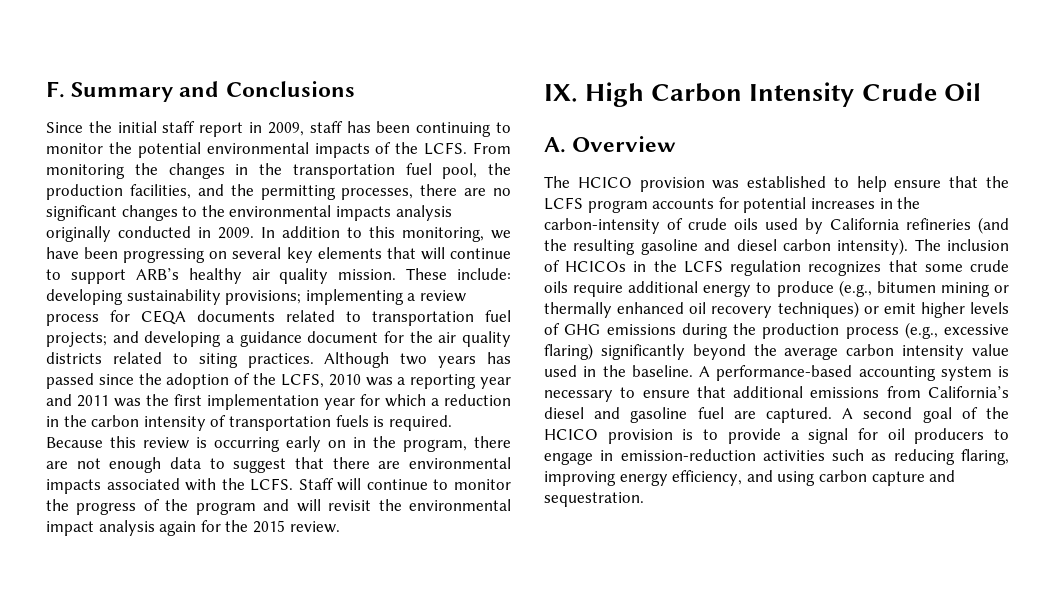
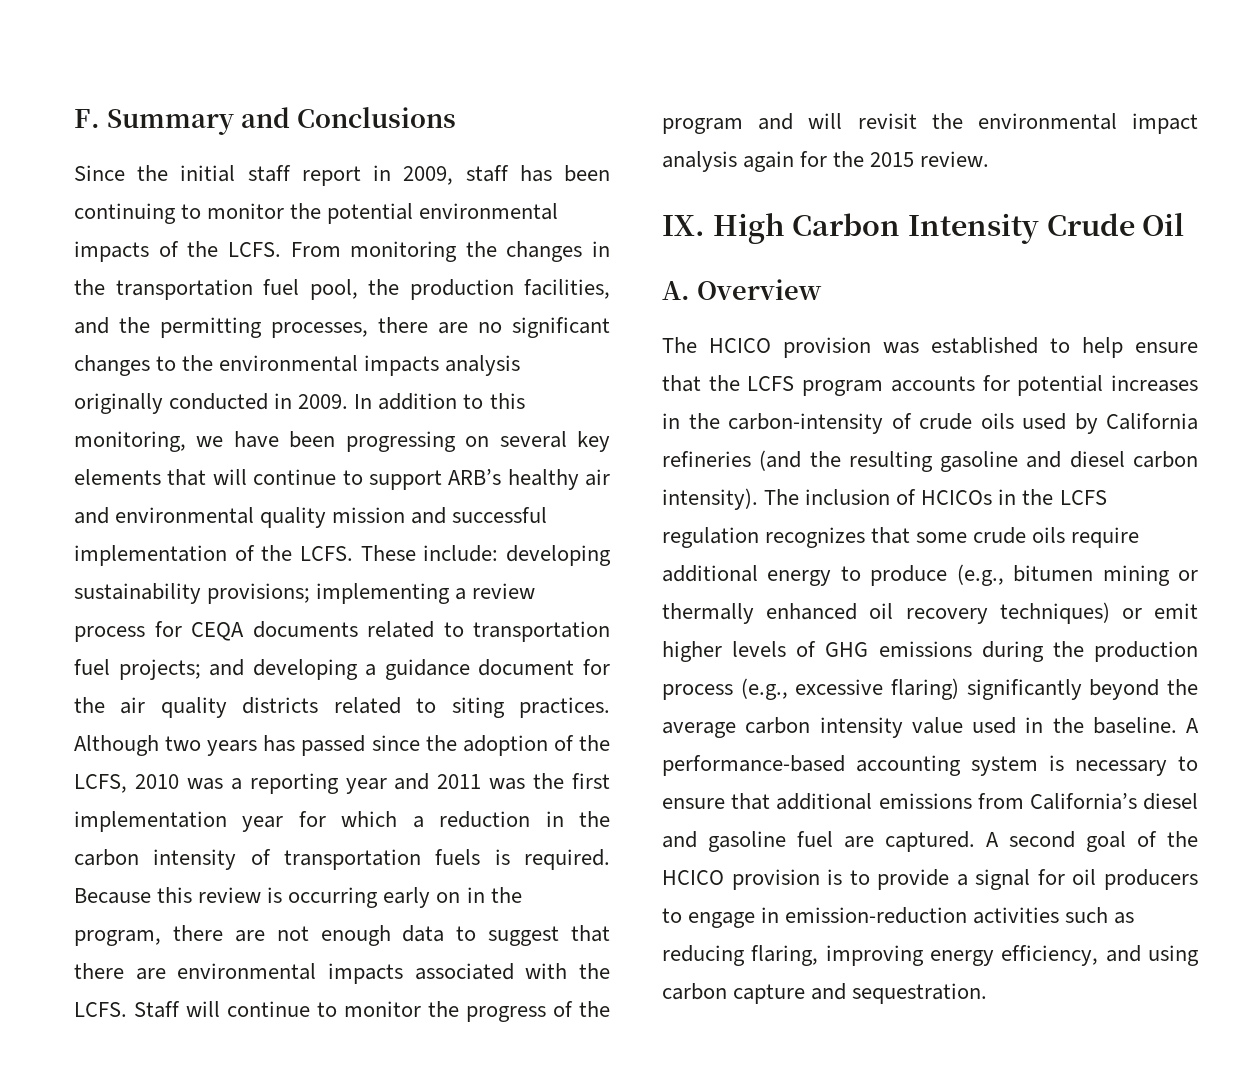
- In addition to this monitoring, we have been progressing on several key elements that will continue to support ARB’s healthy air quality mission.
+ In addition to this monitoring, we have been progressing on several key elements that will continue to support ARB’s healthy air and environmental quality mission and successful implementation of the LCFS.

